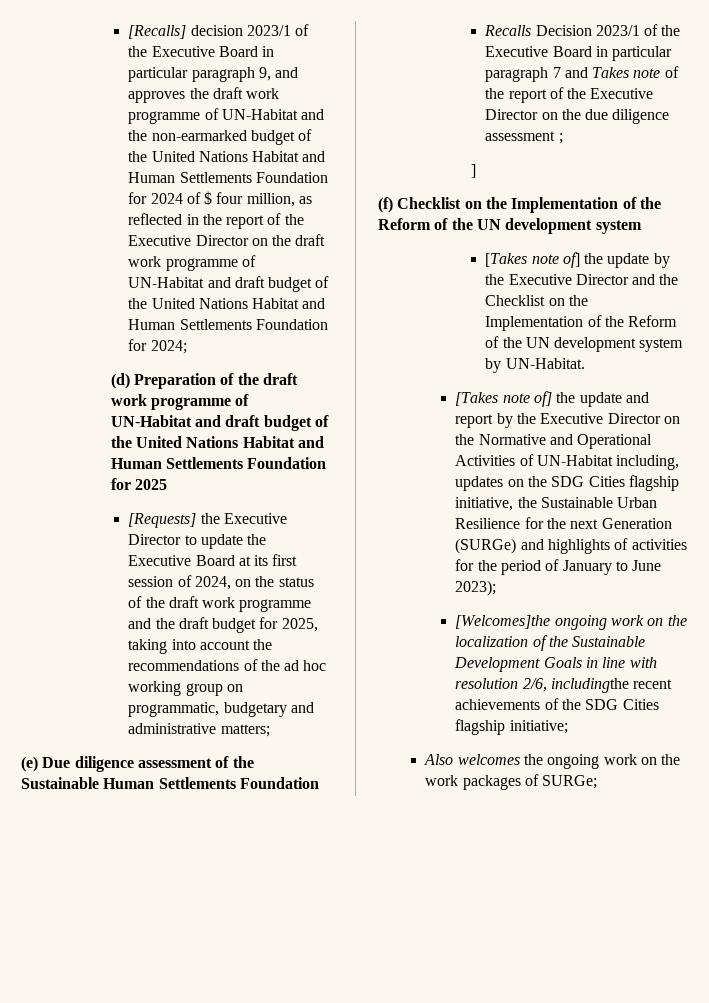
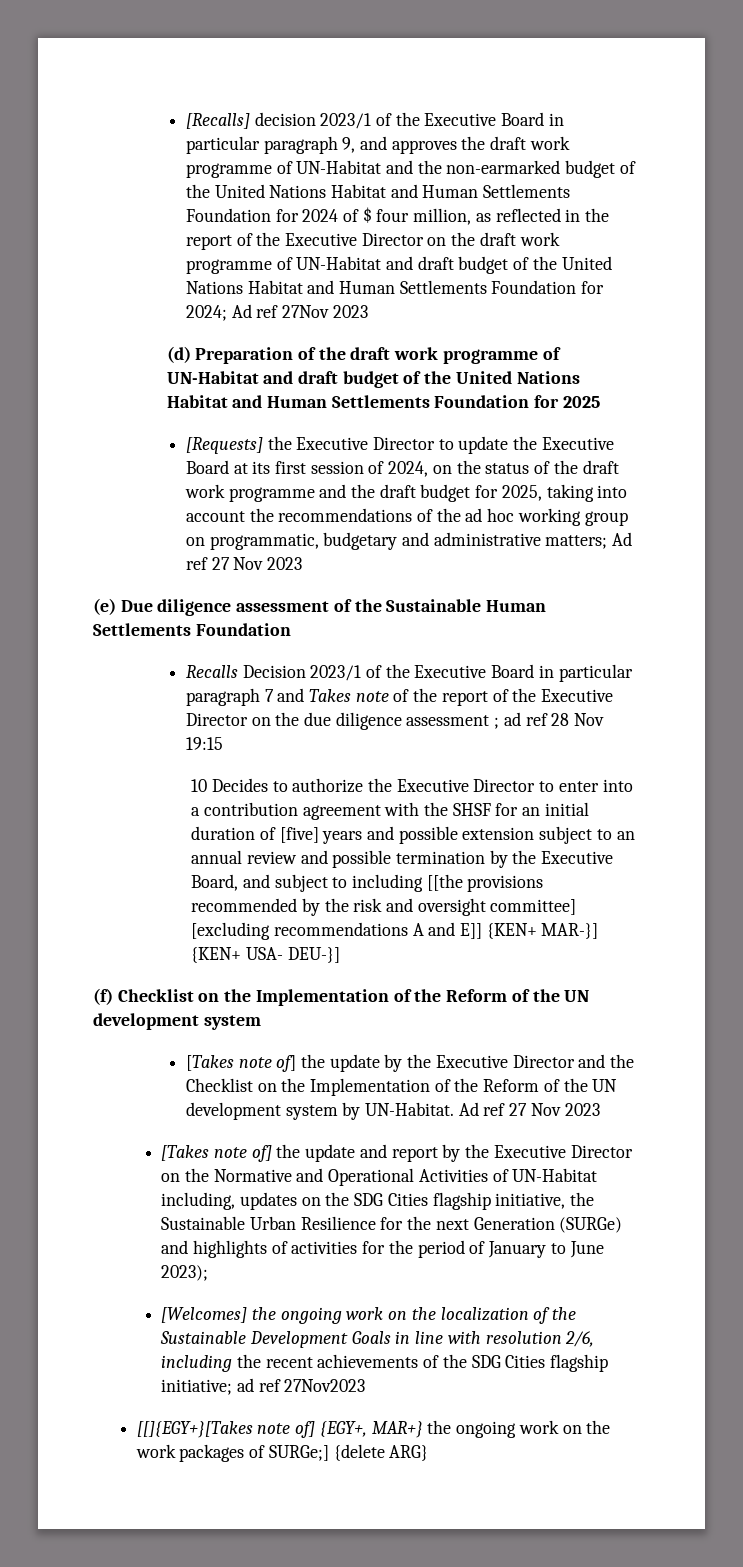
+ Ad ref 27Nov 2023
- [Requests] the Executive Director to update the Executive Board at its first session of 2024, on the status of the draft work programme and the draft budget for 2025, taking into account the recommendations of the ad hoc working group on programmatic, budgetary and administrative matters;
+ [Requests] the Executive Director to update the Executive Board at its first session of 2024, on the status of the draft work programme and the draft budget for 2025, taking into account the recommendations of the ad hoc working group on programmatic, budgetary and administrative matters; Ad ref 27 Nov 2023
- Recalls Decision 2023/1 of the Executive Board in particular paragraph 7 and Takes note of the report of the Executive Director on the due diligence assessment ;
- ]
+ Recalls Decision 2023/1 of the Executive Board in particular paragraph 7 and Takes note of the report of the Executive Director on the due diligence assessment ; ad ref 28 Nov 19:15
+ 10 Decides to authorize the Executive Director to enter into a contribution agreement with the SHSF for an initial duration of [five] years and possible extension subject to an annual review and possible termination by the Executive Board, and subject to including [[the provisions recommended by the risk and oversight committee] [excluding recommendations A and E]] {KEN+ MAR-}] {KEN+ USA- DEU-}]
- [Takes note of] the update by the Executive Director and the Checklist on the Implementation of the Reform of the UN development system by UN-Habitat.
+ [Takes note of] the update by the Executive Director and the Checklist on the Implementation of the Reform of the UN development system by UN-Habitat. Ad ref 27 Nov 2023
- [Welcomes]the ongoing work on the localization of the Sustainable Development Goals in line with resolution 2/6, includingthe recent achievements of the SDG Cities flagship initiative;
- Also welcomes the ongoing work on the work packages of SURGe;
+ [Welcomes] the ongoing work on the localization of the Sustainable Development Goals in line with resolution 2/6, including the recent achievements of the SDG Cities flagship initiative; ad ref 27Nov2023
+ [[]{EGY+}[Takes note of] {EGY+, MAR+} the ongoing work on the work packages of SURGe;] {delete ARG}

